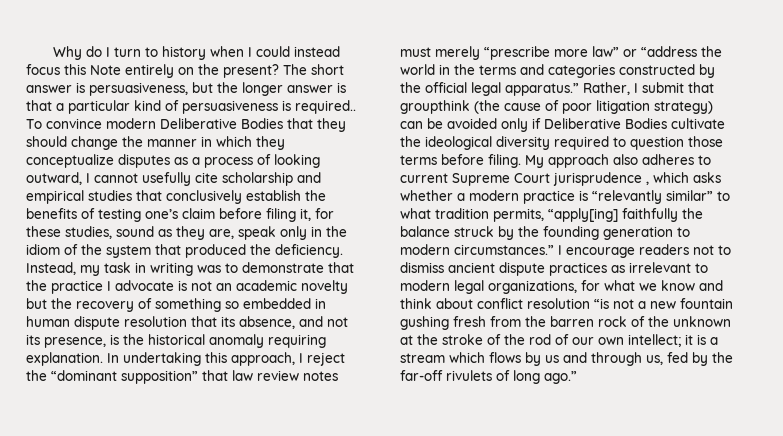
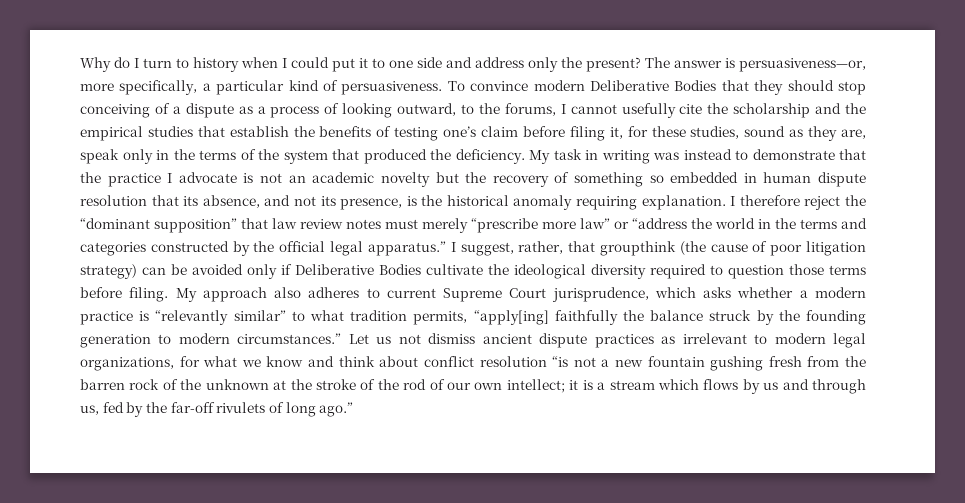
- Why do I turn to history when I could instead focus this Note entirely on the present?
+ Why do I turn to history when I could put it to one side and address only the present?
- The short answer is persuasiveness, but the longer answer is that a particular kind of persuasiveness is required..
+ The answer is persuasiveness—or, more specifically, a particular kind of persuasiveness.
- To convince modern Deliberative Bodies that they should change the manner in which they conceptualize disputes as a process of looking outward, I cannot usefully cite scholarship and empirical studies that conclusively establish the benefits of testing one’s claim before filing it, for these studies, sound as they are, speak only in the idiom of the system that produced the deficiency.
+ To convince modern Deliberative Bodies that they should stop conceiving of a dispute as a process of looking outward, to the forums, I cannot usefully cite the scholarship and the empirical studies that establish the benefits of testing one’s claim before filing it, for these studies, sound as they are, speak only in the terms of the system that produced the deficiency.
- Instead, my task in writing was to demonstrate that the practice I advocate is not an academic novelty but the recovery of something so embedded in human dispute resolution that its absence, and not its presence, is the historical anomaly requiring explanation.
+ My task in writing was instead to demonstrate that the practice I advocate is not an academic novelty but the recovery of something so embedded in human dispute resolution that its absence, and not its presence, is the historical anomaly requiring explanation.
- In undertaking this approach, I reject the “dominant supposition” that law review notes must merely “prescribe more law” or “address the world in the terms and categories constructed by the official legal apparatus.”
+ I therefore reject the “dominant supposition” that law review notes must merely “prescribe more law” or “address the world in the terms and categories constructed by the official legal apparatus.”
- Rather, I submit that groupthink (the cause of poor litigation strategy) can be avoided only if Deliberative Bodies cultivate the ideological diversity required to question those terms before filing.
+ I suggest, rather, that groupthink (the cause of poor litigation strategy) can be avoided only if Deliberative Bodies cultivate the ideological diversity required to question those terms before filing.
- My approach also adheres to current Supreme Court jurisprudence , which asks whether a modern practice is “relevantly similar” to what tradition permits, “apply[ing] faithfully the balance struck by the founding generation to modern circumstances.”
+ My approach also adheres to current Supreme Court jurisprudence, which asks whether a modern practice is “relevantly similar” to what tradition permits, “apply[ing] faithfully the balance struck by the founding generation to modern circumstances.”
- I encourage readers not to dismiss ancient dispute practices as irrelevant to modern legal organizations, for what we know and think about conflict resolution “is not a new fountain gushing fresh from the barren rock of the unknown at the stroke of the rod of our own intellect;
+ Let us not dismiss ancient dispute practices as irrelevant to modern legal organizations, for what we know and think about conflict resolution “is not a new fountain gushing fresh from the barren rock of the unknown at the stroke of the rod of our own intellect;

